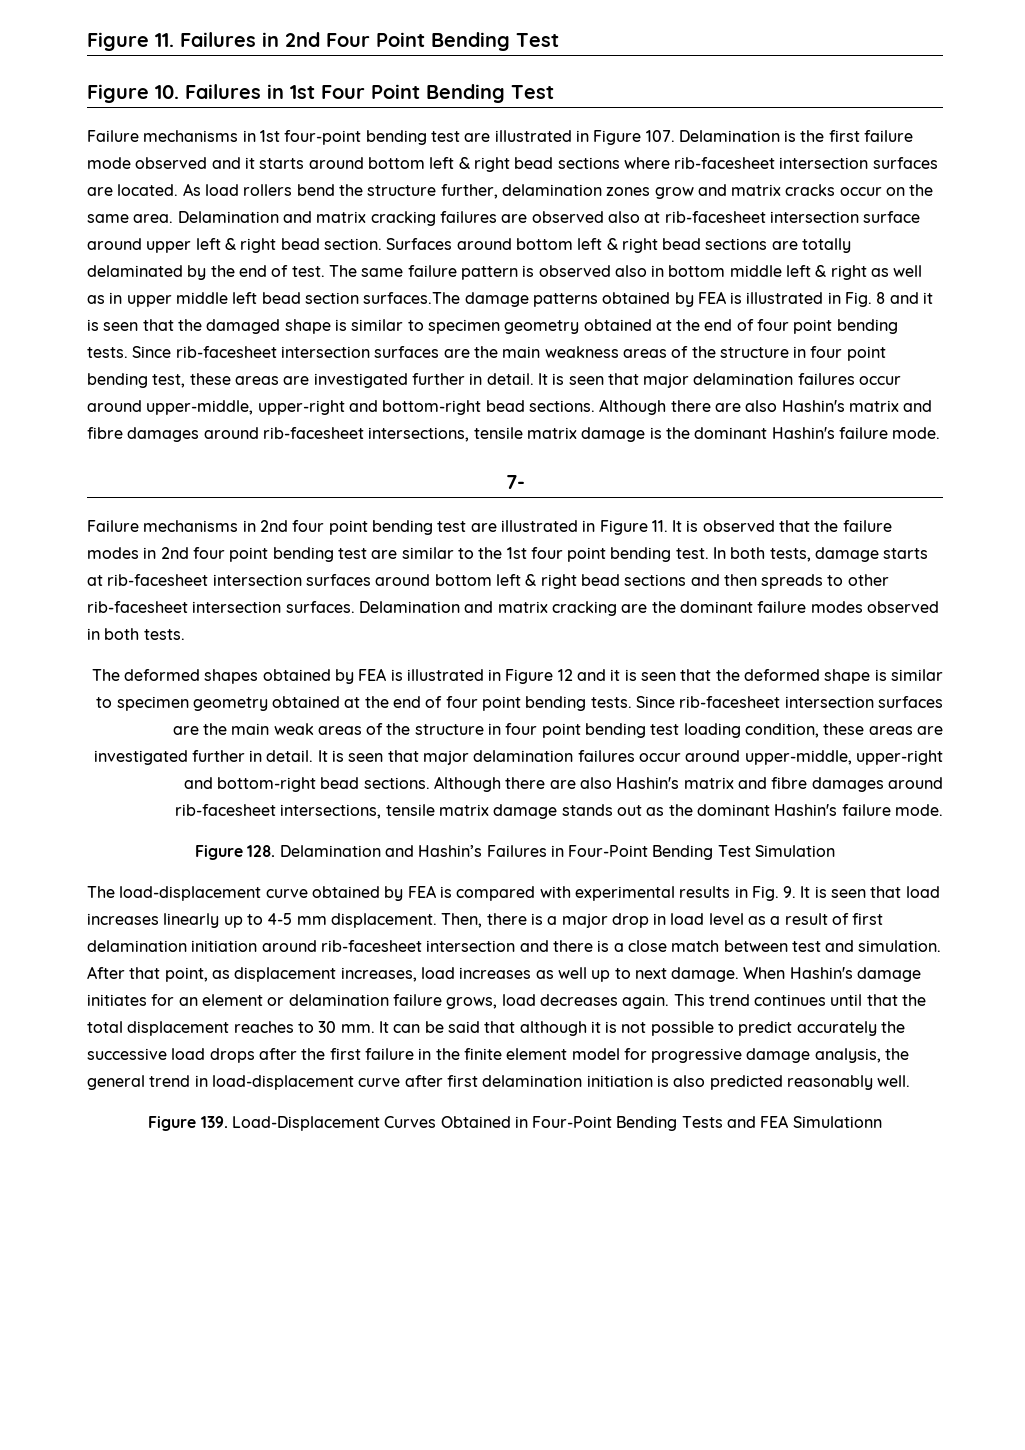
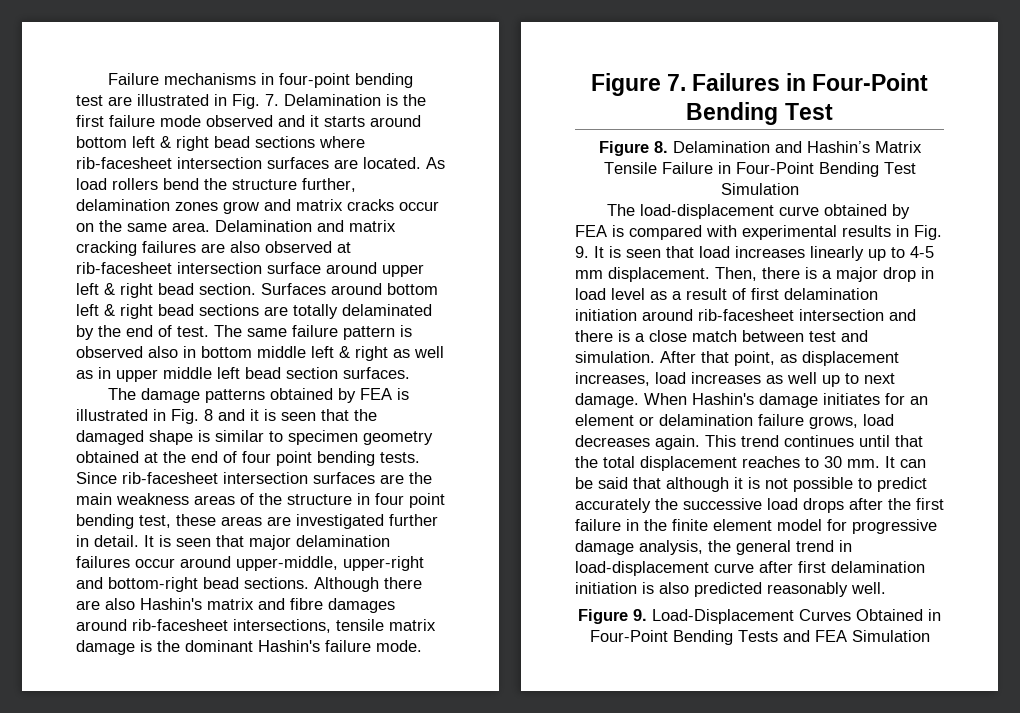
- Figure 11. Failures in 2nd Four Point Bending Test
- Figure 10. Failures in 1st Four Point Bending Test
- Failure mechanisms in 1st four-point bending test are illustrated in Figure 107. Delamination is the first failure mode observed and it starts around bottom left & right bead sections where rib-facesheet intersection surfaces are located.
+ Failure mechanisms in four-point bending test are illustrated in Fig. 7. Delamination is the first failure mode observed and it starts around bottom left & right bead sections where rib-facesheet intersection surfaces are located.
- Delamination and matrix cracking failures are observed also at rib-facesheet intersection surface around upper left & right bead section.
+ Delamination and matrix cracking failures are also observed at rib-facesheet intersection surface around upper left & right bead section.
- The same failure pattern is observed also in bottom middle left & right as well as in upper middle left bead section surfaces.The damage patterns obtained by FEA is illustrated in Fig. 8 and it is seen that the damaged shape is similar to specimen geometry obtained at the end of four point bending tests.
+ The same failure pattern is observed also in bottom middle left & right as well as in upper middle left bead section surfaces.
+ The damage patterns obtained by FEA is illustrated in Fig. 8 and it is seen that the damaged shape is similar to specimen geometry obtained at the end of four point bending tests.
- 7-
- Failure mechanisms in 2nd four point bending test are illustrated in Figure 11. It is observed that the failure modes in 2nd four point bending test are similar to the 1st four point bending test. In both tests, damage starts at rib-facesheet intersection surfaces around bottom left & right bead sections and then spreads to other rib-facesheet intersection surfaces. Delamination and matrix cracking are the dominant failure modes observed in both tests.
- The deformed shapes obtained by FEA is illustrated in Figure 12 and it is seen that the deformed shape is similar to specimen geometry obtained at the end of four point bending tests. Since rib-facesheet intersection surfaces are the main weak areas of the structure in four point bending test loading condition, these areas are investigated further in detail. It is seen that major delamination failures occur around upper-middle, upper-right and bottom-right bead sections. Although there are also Hashin's matrix and fibre damages around rib-facesheet intersections, tensile matrix damage stands out as the dominant Hashin's failure mode.
- Figure 128. Delamination and Hashin’s Failures in Four-Point Bending Test Simulation
+ Figure 7. Failures in Four-Point Bending Test
+ Figure 8. Delamination and Hashin’s Matrix Tensile Failure in Four-Point Bending Test Simulation
- Figure 139. Load-Displacement Curves Obtained in Four-Point Bending Tests and FEA Simulationn
+ Figure 9. Load-Displacement Curves Obtained in Four-Point Bending Tests and FEA Simulation

